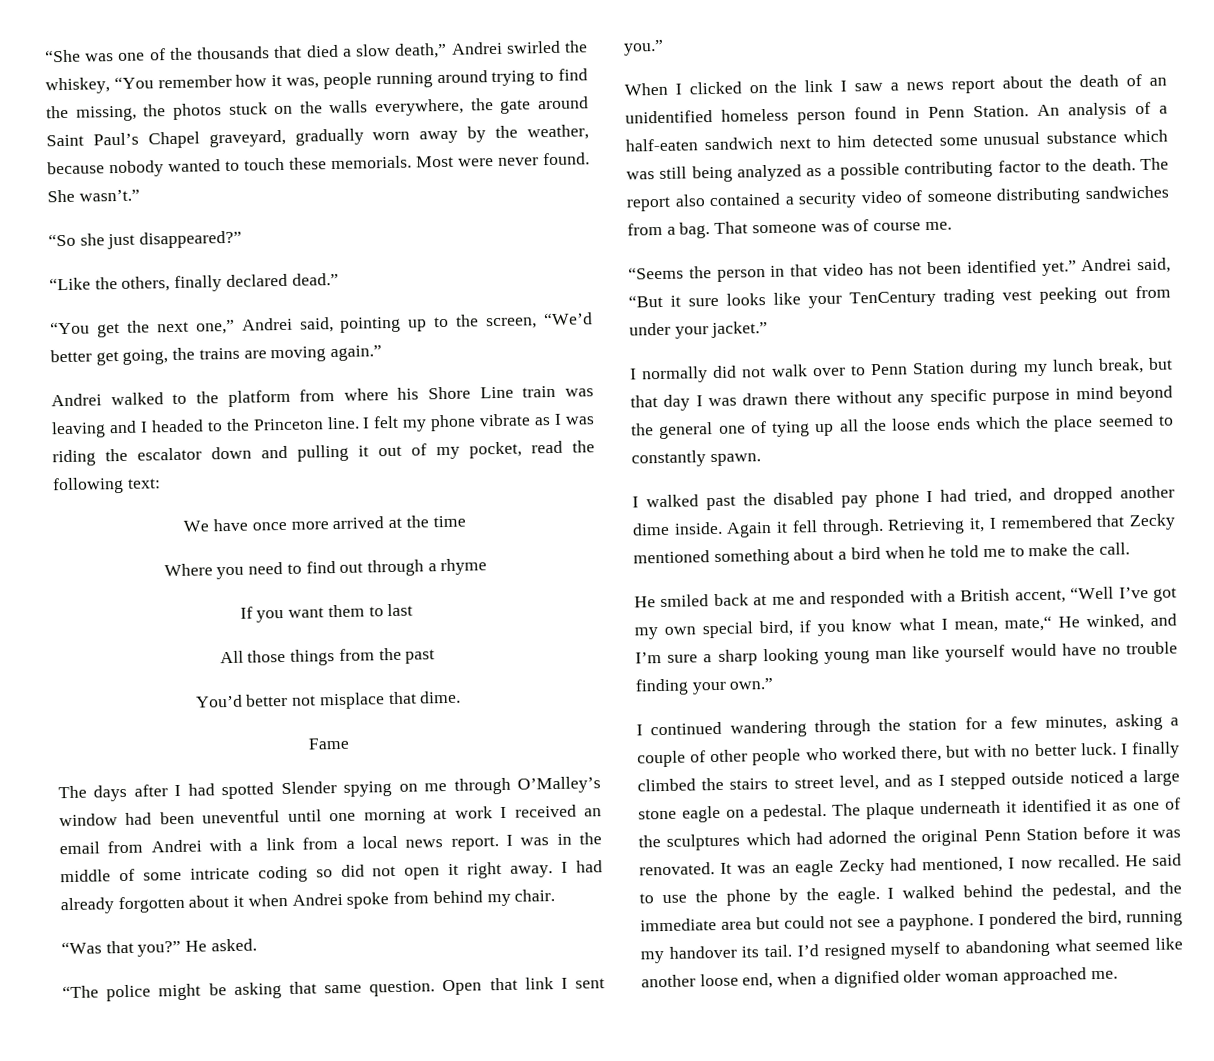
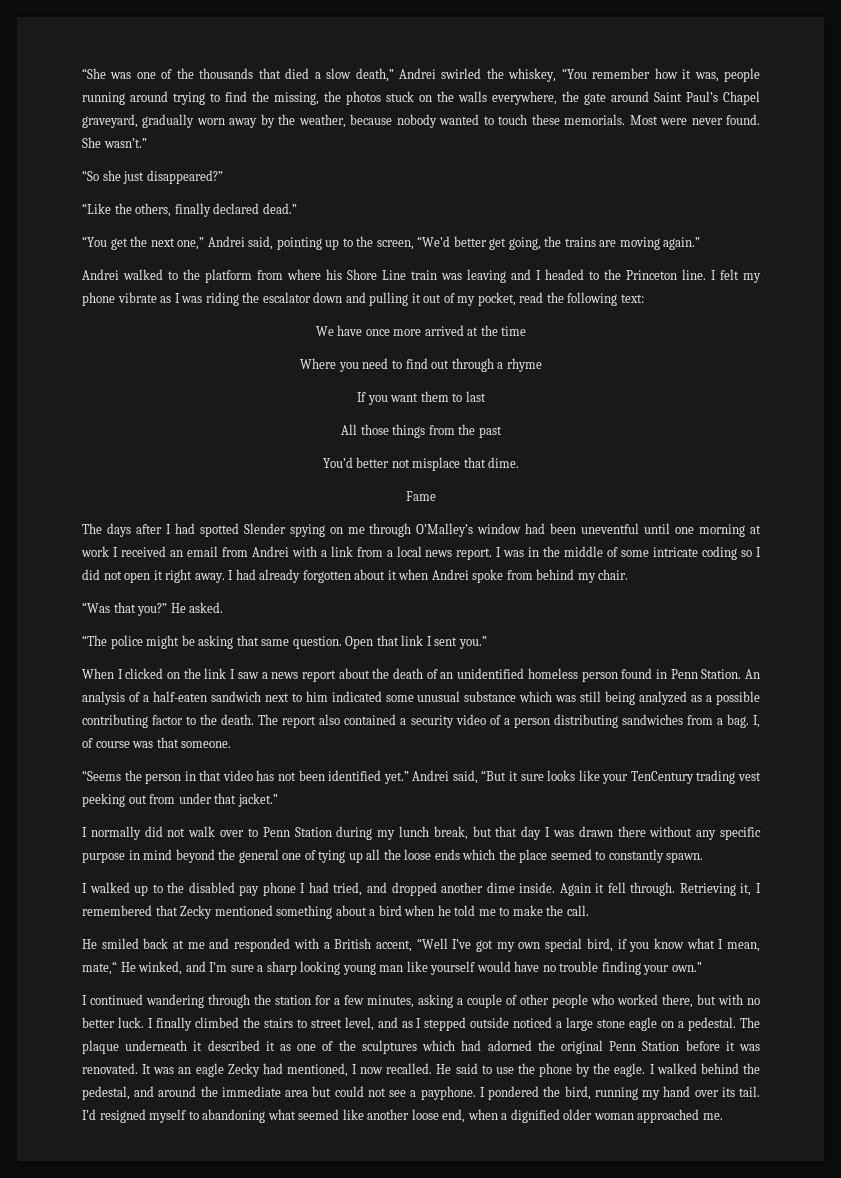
- I was in the middle of some intricate coding so did not open it right away.
+ I was in the middle of some intricate coding so I did not open it right away.
- An analysis of a half-eaten sandwich next to him detected some unusual substance which was still being analyzed as a possible contributing factor to the death.
+ An analysis of a half-eaten sandwich next to him indicated some unusual substance which was still being analyzed as a possible contributing factor to the death.
- The report also contained a security video of someone distributing sandwiches from a bag.
+ The report also contained a security video of a person distributing sandwiches from a bag.
- That someone was of course me.
+ I, of course was that someone.
- Andrei said, “But it sure looks like your TenCentury trading vest peeking out from under your jacket.”
+ Andrei said, “But it sure looks like your TenCentury trading vest peeking out from under that jacket.”
- I walked past the disabled pay phone I had tried, and dropped another dime inside.
+ I walked up to the disabled pay phone I had tried, and dropped another dime inside.
- The plaque underneath it identified it as one of the sculptures which had adorned the original Penn Station before it was renovated.
+ The plaque underneath it described it as one of the sculptures which had adorned the original Penn Station before it was renovated.
- I walked behind the pedestal, and the immediate area but could not see a payphone.
+ I walked behind the pedestal, and around the immediate area but could not see a payphone.
- I pondered the bird, running my handover its tail.
+ I pondered the bird, running my hand over its tail.

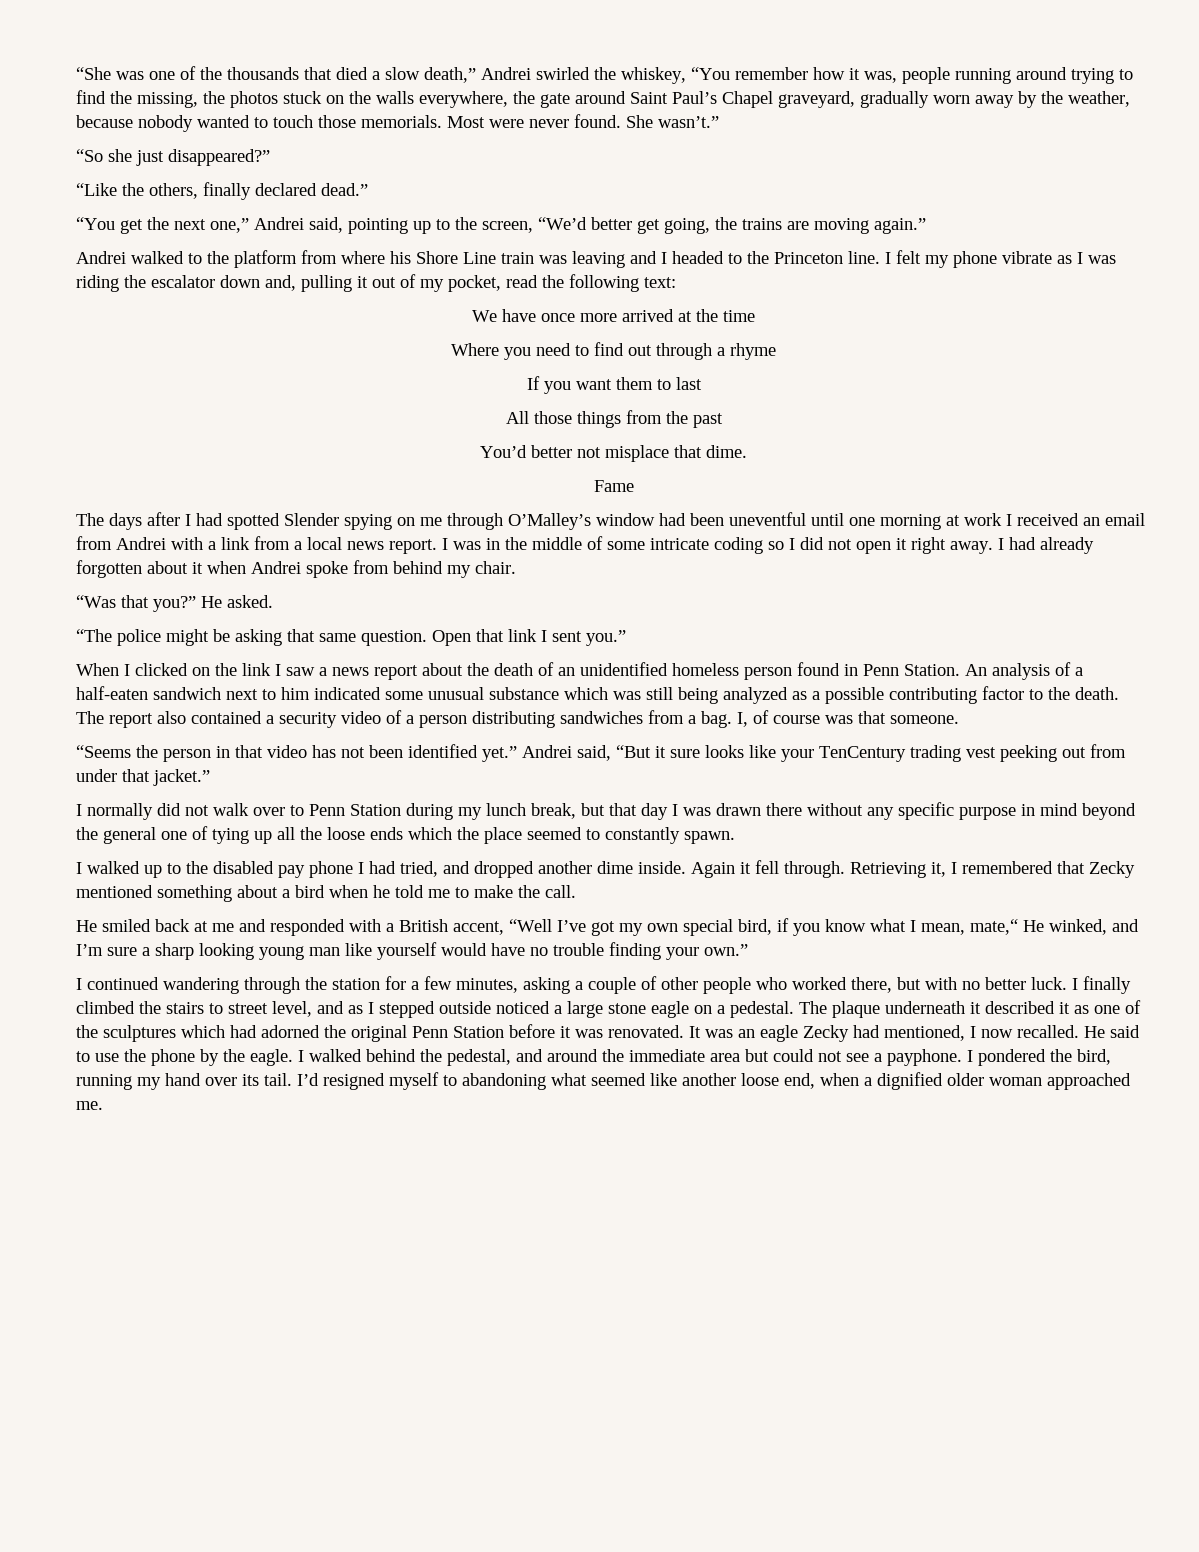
- “She was one of the thousands that died a slow death,” Andrei swirled the whiskey, “You remember how it was, people running around trying to find the missing, the photos stuck on the walls everywhere, the gate around Saint Paul’s Chapel graveyard, gradually worn away by the weather, because nobody wanted to touch these memorials.
+ “She was one of the thousands that died a slow death,” Andrei swirled the whiskey, “You remember how it was, people running around trying to find the missing, the photos stuck on the walls everywhere, the gate around Saint Paul’s Chapel graveyard, gradually worn away by the weather, because nobody wanted to touch those memorials.
- I felt my phone vibrate as I was riding the escalator down and pulling it out of my pocket, read the following text:
+ I felt my phone vibrate as I was riding the escalator down and, pulling it out of my pocket, read the following text:

